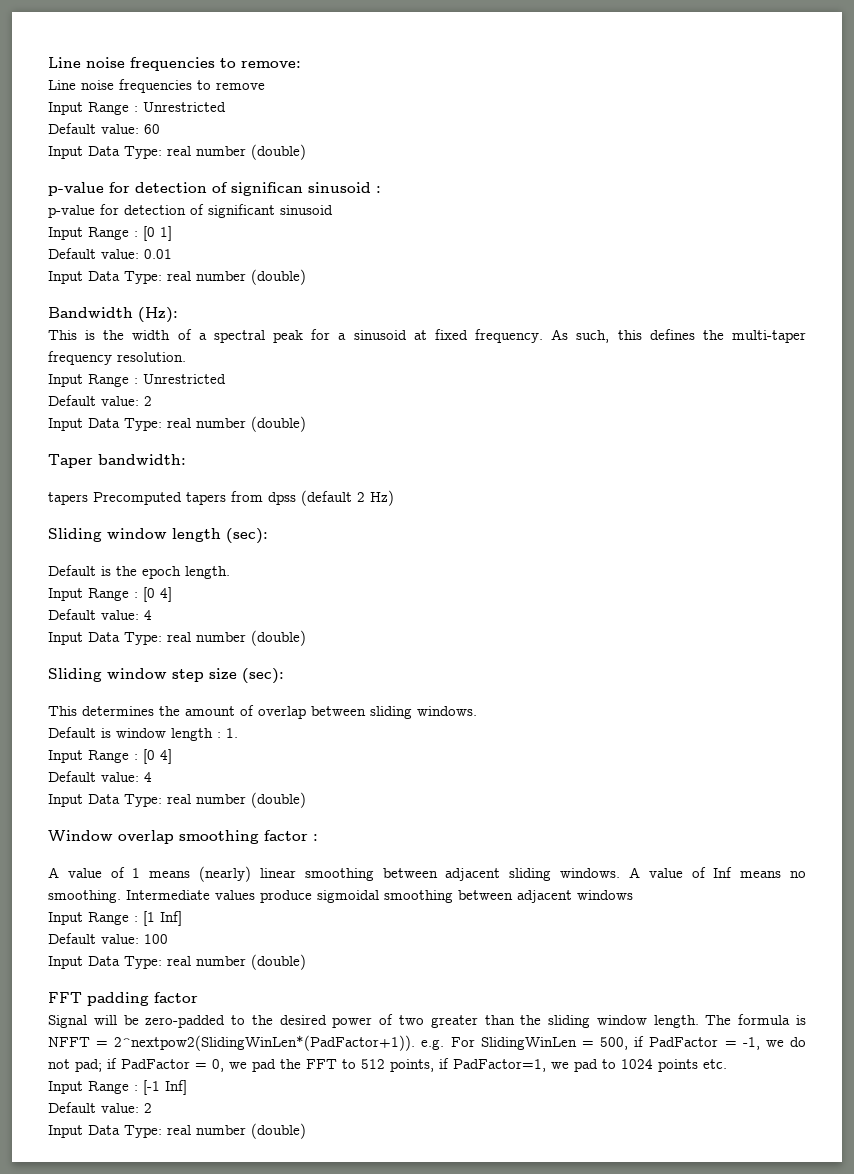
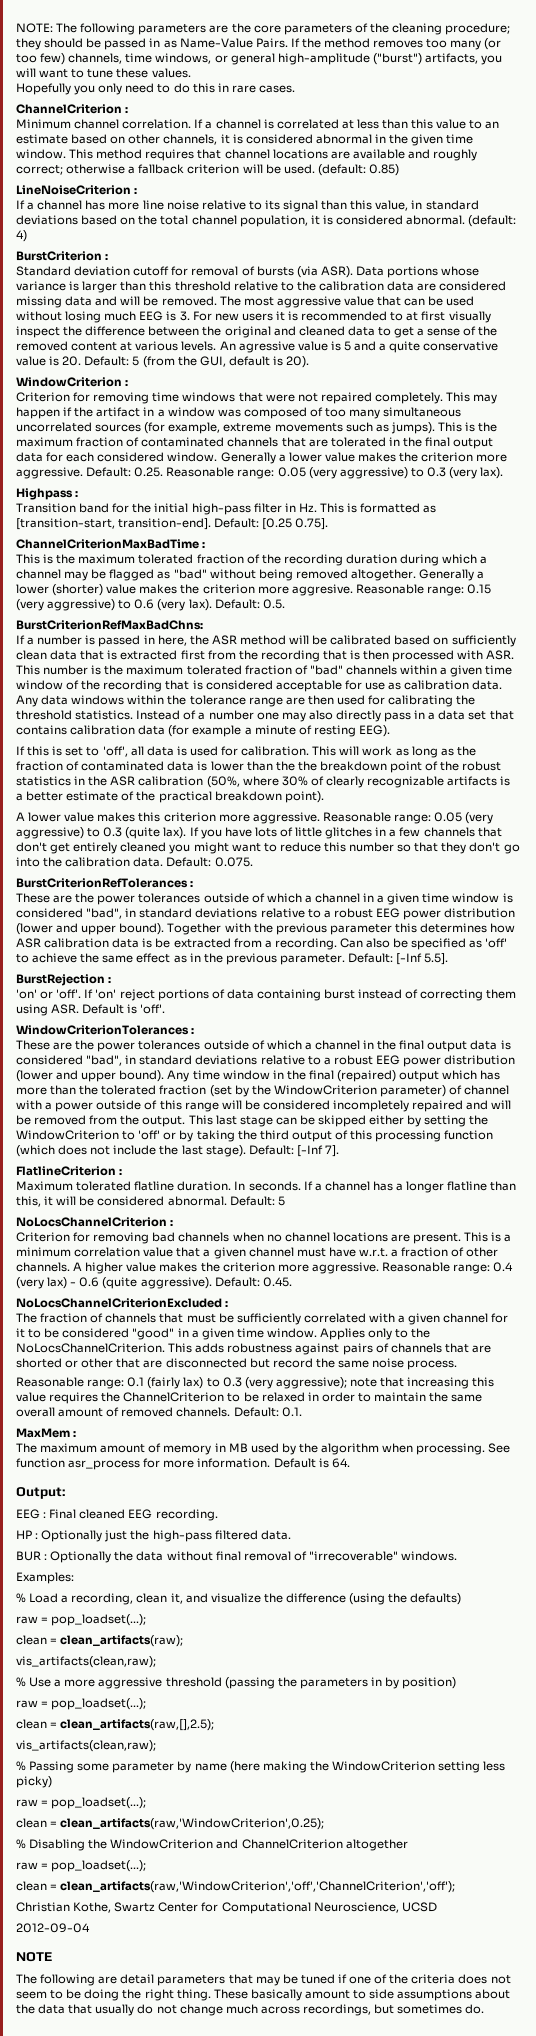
- Line noise frequencies to remove:
- Line noise frequencies to remove
- Input Range : Unrestricted
- Default value: 60
- Input Data Type: real number (double)
- p-value for detection of significan sinusoid :
- p-value for detection of significant sinusoid
- Input Range : [0 1]
- Default value: 0.01
- Input Data Type: real number (double)
- Bandwidth (Hz):
- This is the width of a spectral peak for a sinusoid at fixed frequency. As such, this defines the multi-taper frequency resolution.
- Input Range : Unrestricted
- Default value: 2
- Input Data Type: real number (double)
- Taper bandwidth:
- tapers Precomputed tapers from dpss (default 2 Hz)
- Sliding window length (sec):
- Default is the epoch length.
- Input Range : [0 4]
- Default value: 4
- Input Data Type: real number (double)
- Sliding window step size (sec):
- This determines the amount of overlap between sliding windows.
- Default is window length : 1.
- Input Range : [0 4]
- Default value: 4
- Input Data Type: real number (double)
- Window overlap smoothing factor :
- A value of 1 means (nearly) linear smoothing between adjacent sliding windows. A value of Inf means no smoothing. Intermediate values produce sigmoidal smoothing between adjacent windows
- Input Range : [1 Inf]
- Default value: 100
- Input Data Type: real number (double)
- FFT padding factor
- Signal will be zero-padded to the desired power of two greater than the sliding window length. The formula is NFFT = 2^nextpow2(SlidingWinLen*(PadFactor+1)). e.g. For SlidingWinLen = 500, if PadFactor = -1, we do not pad; if PadFactor = 0, we pad the FFT to 512 points, if PadFactor=1, we pad to 1024 points etc.
- Input Range : [-1 Inf]
- Default value: 2
- Input Data Type: real number (double)
+ NOTE: The following parameters are the core parameters of the cleaning procedure; they should be passed in as Name-Value Pairs. If the method removes too many (or too few) channels, time windows, or general high-amplitude ("burst") artifacts, you will want to tune these values.
+ Hopefully you only need to do this in rare cases.
+ ChannelCriterion :
+ Minimum channel correlation. If a channel is correlated at less than this value to an estimate based on other channels, it is considered abnormal in the given time window. This method requires that channel locations are available and roughly correct; otherwise a fallback criterion will be used. (default: 0.85)
+ LineNoiseCriterion :
+ If a channel has more line noise relative to its signal than this value, in standard deviations based on the total channel population, it is considered abnormal. (default: 4)
+ BurstCriterion :
+ Standard deviation cutoff for removal of bursts (via ASR). Data portions whose variance is larger than this threshold relative to the calibration data are considered missing data and will be removed. The most aggressive value that can be used without losing much EEG is 3. For new users it is recommended to at first visually inspect the difference between the original and cleaned data to get a sense of the removed content at various levels. An agressive value is 5 and a quite conservative value is 20. Default: 5 (from the GUI, default is 20).
+ WindowCriterion :
+ Criterion for removing time windows that were not repaired completely. This may happen if the artifact in a window was composed of too many simultaneous uncorrelated sources (for example, extreme movements such as jumps). This is the maximum fraction of contaminated channels that are tolerated in the final output data for each considered window. Generally a lower value makes the criterion more aggressive. Default: 0.25. Reasonable range: 0.05 (very aggressive) to 0.3 (very lax).
+ Highpass :
+ Transition band for the initial high-pass filter in Hz. This is formatted as [transition-start, transition-end]. Default: [0.25 0.75].
+ ChannelCriterionMaxBadTime :
+ This is the maximum tolerated fraction of the recording duration during which a channel may be flagged as "bad" without being removed altogether. Generally a lower (shorter) value makes the criterion more aggresive. Reasonable range: 0.15 (very aggressive) to 0.6 (very lax). Default: 0.5.
+ BurstCriterionRefMaxBadChns:
+ If a number is passed in here, the ASR method will be calibrated based on sufficiently clean data that is extracted first from the recording that is then processed with ASR. This number is the maximum tolerated fraction of "bad" channels within a given time window of the recording that is considered acceptable for use as calibration data. Any data windows within the tolerance range are then used for calibrating the threshold statistics. Instead of a number one may also directly pass in a data set that contains calibration data (for example a minute of resting EEG).
+ If this is set to 'off', all data is used for calibration. This will work as long as the fraction of contaminated data is lower than the the breakdown point of the robust statistics in the ASR calibration (50%, where 30% of clearly recognizable artifacts is a better estimate of the practical breakdown point).
+ A lower value makes this criterion more aggressive. Reasonable range: 0.05 (very aggressive) to 0.3 (quite lax). If you have lots of little glitches in a few channels that don't get entirely cleaned you might want to reduce this number so that they don't go into the calibration data. Default: 0.075.
+ BurstCriterionRefTolerances :
+ These are the power tolerances outside of which a channel in a given time window is considered "bad", in standard deviations relative to a robust EEG power distribution (lower and upper bound). Together with the previous parameter this determines how ASR calibration data is be extracted from a recording. Can also be specified as 'off' to achieve the same effect as in the previous parameter. Default: [-Inf 5.5].
+ BurstRejection :
+ 'on' or 'off'. If 'on' reject portions of data containing burst instead of correcting them using ASR. Default is 'off'.
+ WindowCriterionTolerances :
+ These are the power tolerances outside of which a channel in the final output data is considered "bad", in standard deviations relative to a robust EEG power distribution (lower and upper bound). Any time window in the final (repaired) output which has more than the tolerated fraction (set by the WindowCriterion parameter) of channel with a power outside of this range will be considered incompletely repaired and will be removed from the output. This last stage can be skipped either by setting the WindowCriterion to 'off' or by taking the third output of this processing function (which does not include the last stage). Default: [-Inf 7].
+ FlatlineCriterion :
+ Maximum tolerated flatline duration. In seconds. If a channel has a longer flatline than this, it will be considered abnormal. Default: 5
+ NoLocsChannelCriterion :
+ Criterion for removing bad channels when no channel locations are present. This is a minimum correlation value that a given channel must have w.r.t. a fraction of other channels. A higher value makes the criterion more aggressive. Reasonable range: 0.4 (very lax) - 0.6 (quite aggressive). Default: 0.45.
+ NoLocsChannelCriterionExcluded :
+ The fraction of channels that must be sufficiently correlated with a given channel for it to be considered "good" in a given time window. Applies only to the NoLocsChannelCriterion. This adds robustness against pairs of channels that are shorted or other that are disconnected but record the same noise process.
+ Reasonable range: 0.1 (fairly lax) to 0.3 (very aggressive); note that increasing this value requires the ChannelCriterion to be relaxed in order to maintain the same overall amount of removed channels. Default: 0.1.
+ MaxMem :
+ The maximum amount of memory in MB used by the algorithm when processing. See function asr_process for more information. Default is 64.
+ Output:
+ EEG : Final cleaned EEG recording.
+ HP : Optionally just the high-pass filtered data.
+ BUR : Optionally the data without final removal of "irrecoverable" windows.
+ Examples:
+ % Load a recording, clean it, and visualize the difference (using the defaults)
+ raw = pop_loadset(...);
+ clean = clean_artifacts(raw);
+ vis_artifacts(clean,raw);
+ % Use a more aggressive threshold (passing the parameters in by position)
+ raw = pop_loadset(...);
+ clean = clean_artifacts(raw,[],2.5);
+ vis_artifacts(clean,raw);
+ % Passing some parameter by name (here making the WindowCriterion setting less picky)
+ raw = pop_loadset(...);
+ clean = clean_artifacts(raw,'WindowCriterion',0.25);
+ % Disabling the WindowCriterion and ChannelCriterion altogether
+ raw = pop_loadset(...);
+ clean = clean_artifacts(raw,'WindowCriterion','off','ChannelCriterion','off');
+ Christian Kothe, Swartz Center for Computational Neuroscience, UCSD
+ 2012-09-04
+ NOTE
+ The following are detail parameters that may be tuned if one of the criteria does not seem to be doing the right thing. These basically amount to side assumptions about the data that usually do not change much across recordings, but sometimes do.

